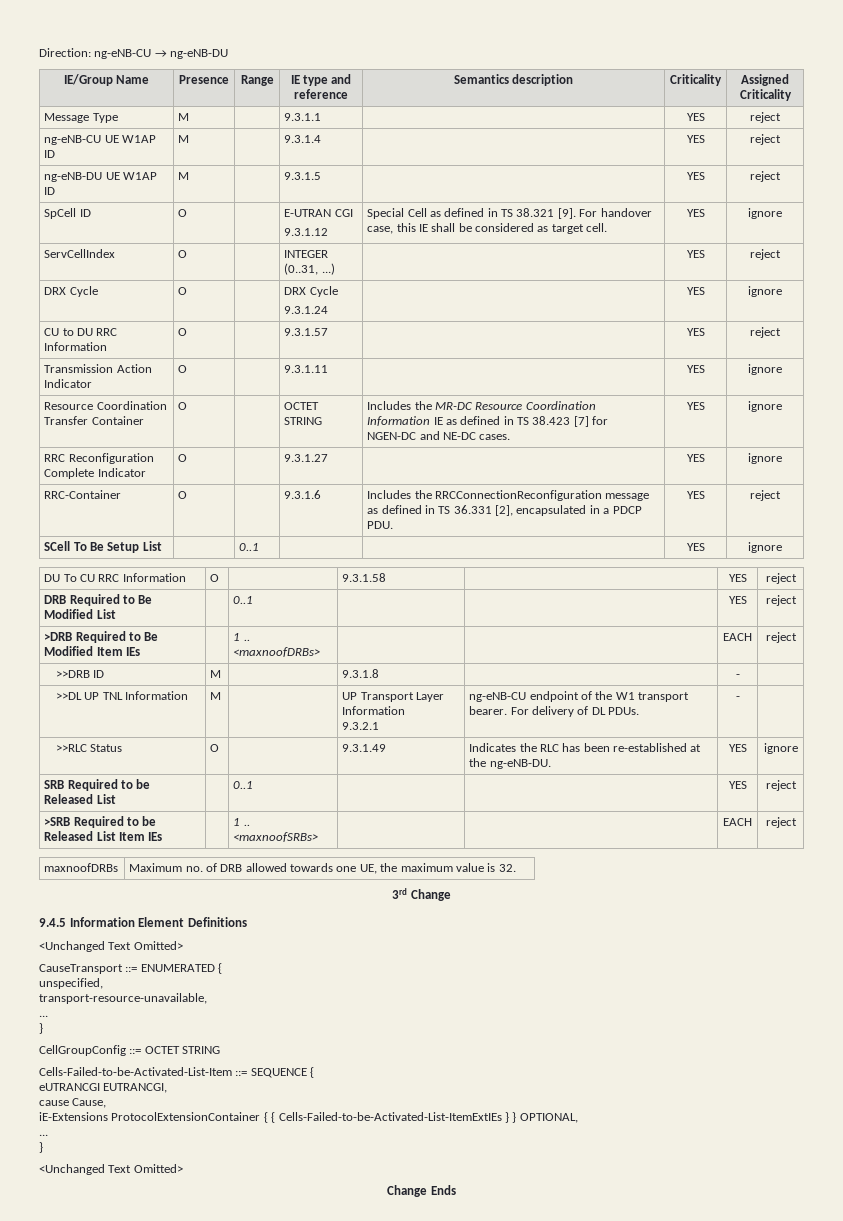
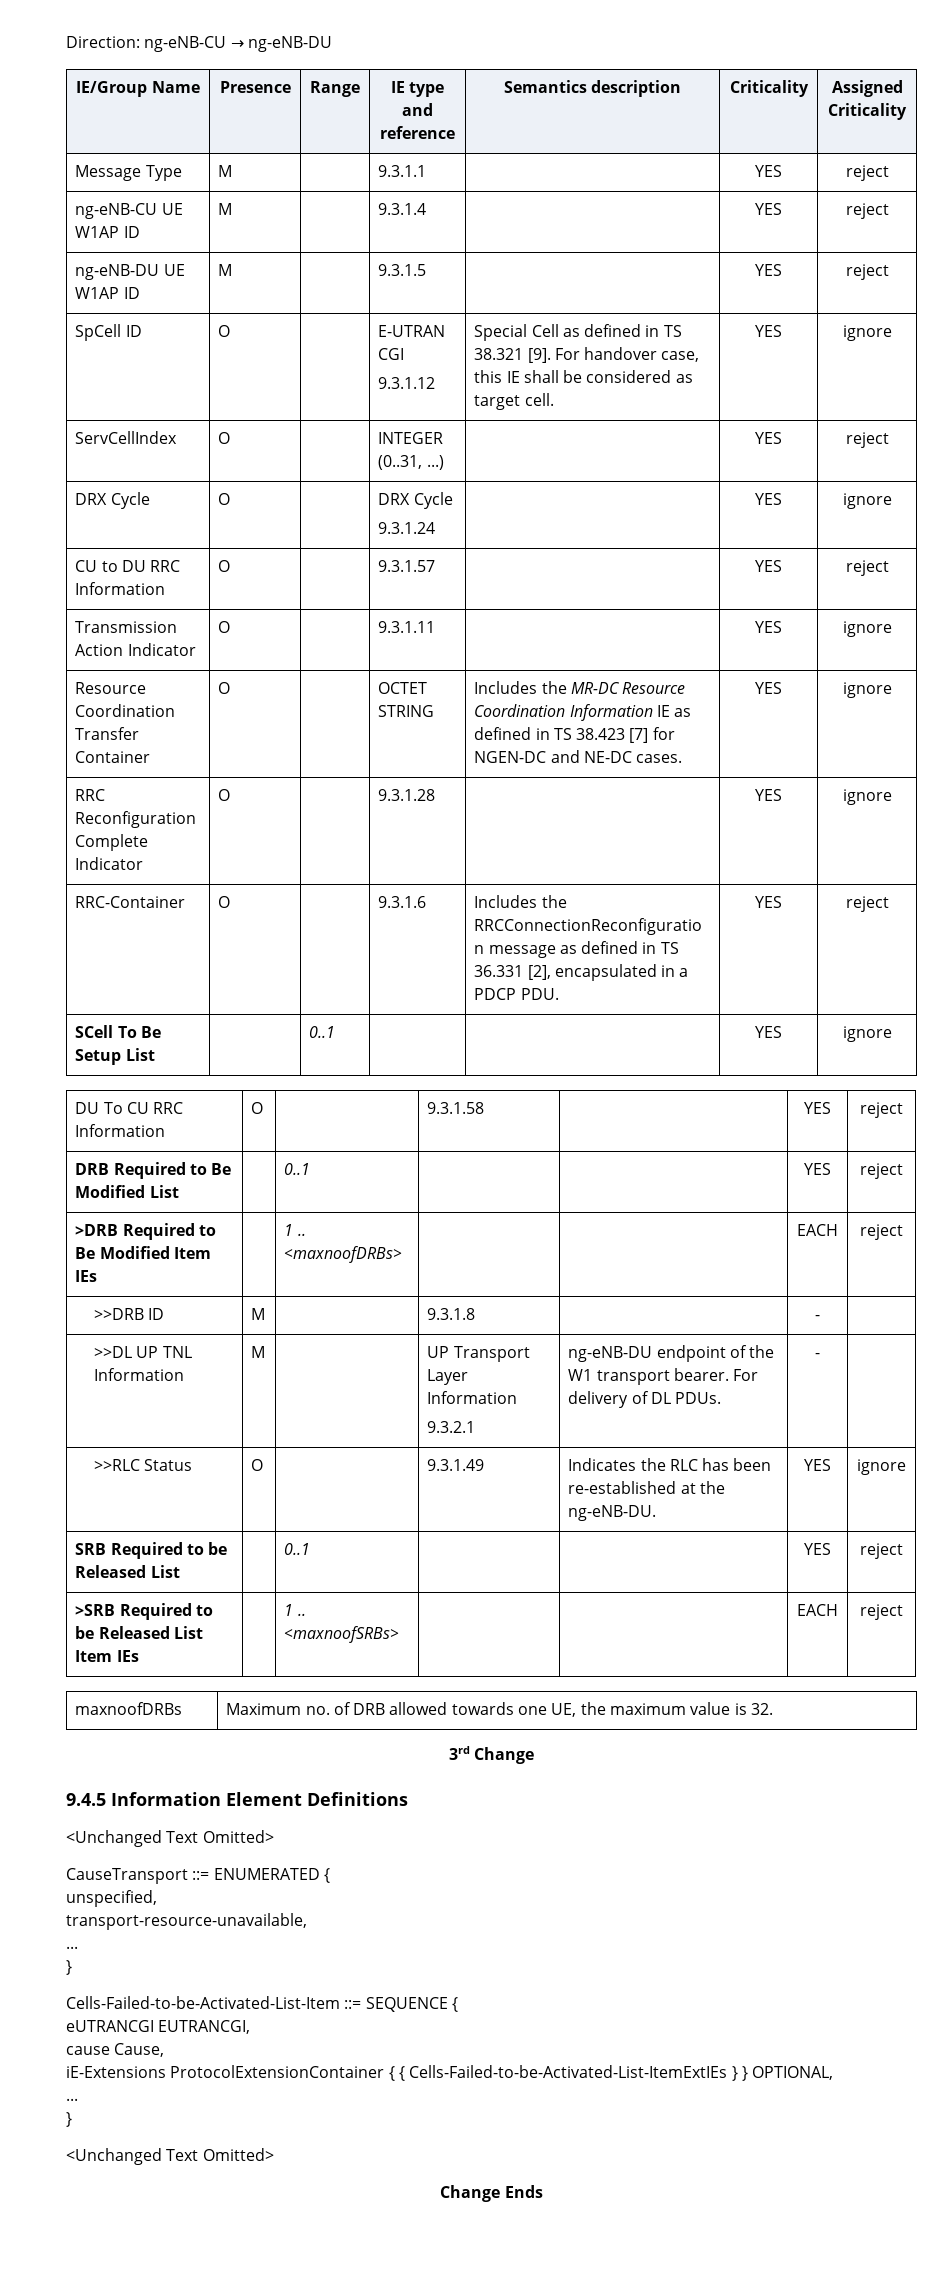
- RRC Reconfiguration Complete Indicator | O | | 9.3.1.27 | | YES | ignore
+ RRC Reconfiguration Complete Indicator | O | | 9.3.1.28 | | YES | ignore
  >>DL UP TNL Information | M | | UP Transport Layer Information
- 9.3.2.1 | ng-eNB-CU endpoint of the W1 transport bearer. For delivery of DL PDUs. | - |
+ 9.3.2.1 | ng-eNB-DU endpoint of the W1 transport bearer. For delivery of DL PDUs. | - |
- CellGroupConfig ::= OCTET STRING

